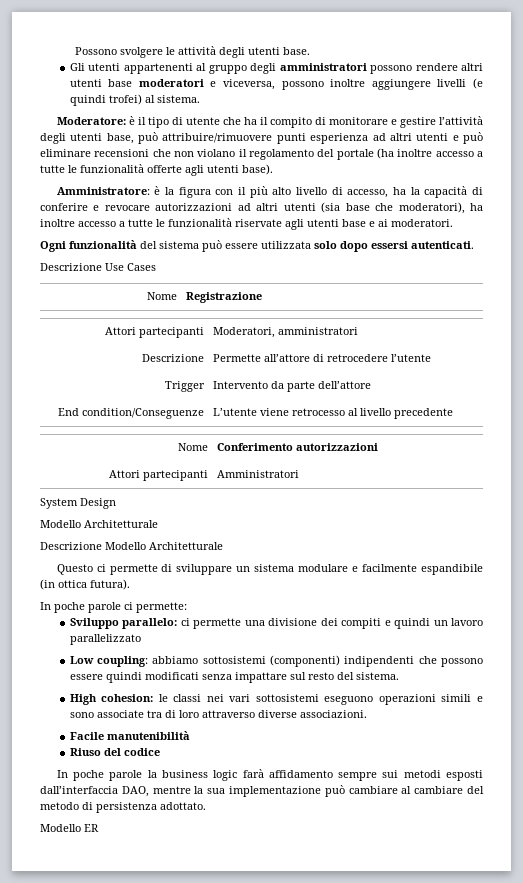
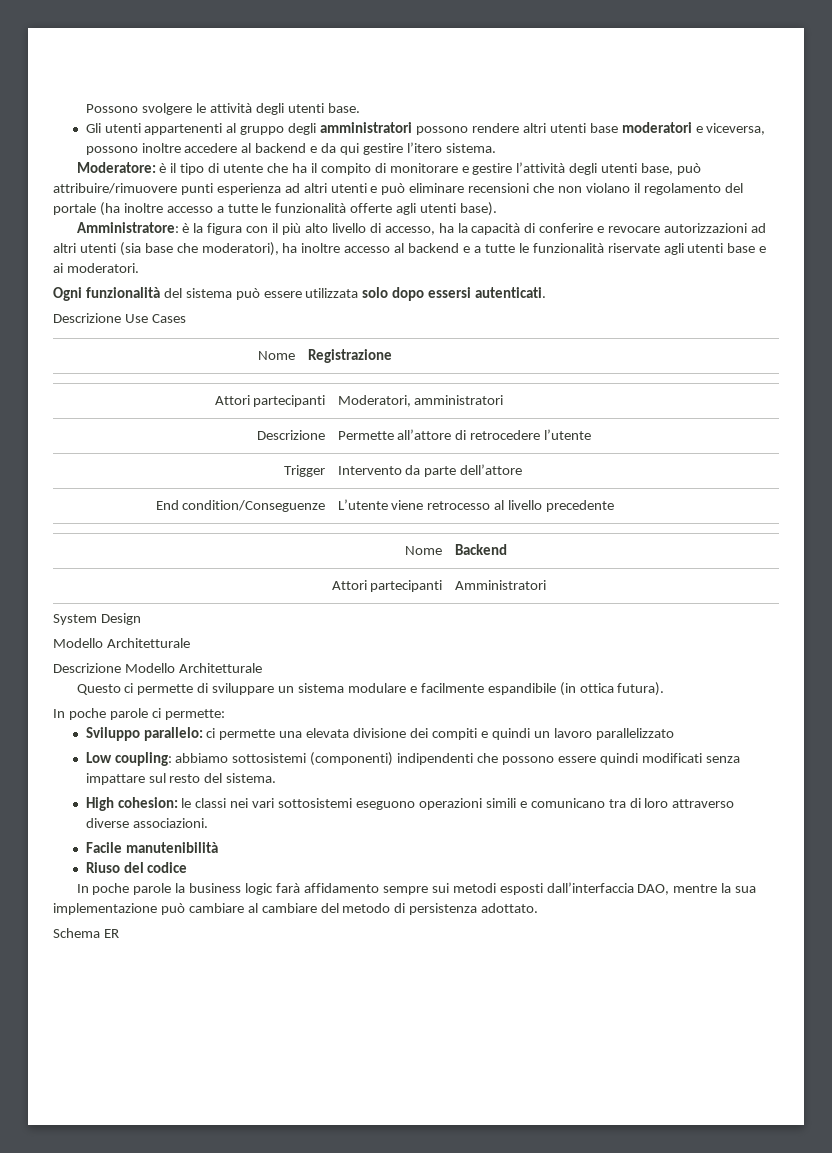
- Gli utenti appartenenti al gruppo degli amministratori possono rendere altri utenti base moderatori e viceversa, possono inoltre aggiungere livelli (e quindi trofei) al sistema.
+ Gli utenti appartenenti al gruppo degli amministratori possono rendere altri utenti base moderatori e viceversa, possono inoltre accedere al backend e da qui gestire l’itero sistema.
- Amministratore: è la figura con il più alto livello di accesso, ha la capacità di conferire e revocare autorizzazioni ad altri utenti (sia base che moderatori), ha inoltre accesso a tutte le funzionalità riservate agli utenti base e ai moderatori.
+ Amministratore: è la figura con il più alto livello di accesso, ha la capacità di conferire e revocare autorizzazioni ad altri utenti (sia base che moderatori), ha inoltre accesso al backend e a tutte le funzionalità riservate agli utenti base e ai moderatori.
- Nome | Conferimento autorizzazioni
+ Nome | Backend
- Sviluppo parallelo: ci permette una divisione dei compiti e quindi un lavoro parallelizzato
+ Sviluppo parallelo: ci permette una elevata divisione dei compiti e quindi un lavoro parallelizzato
- High cohesion: le classi nei vari sottosistemi eseguono operazioni simili e sono associate tra di loro attraverso diverse associazioni.
+ High cohesion: le classi nei vari sottosistemi eseguono operazioni simili e comunicano tra di loro attraverso diverse associazioni.
- Modello ER
+ Schema ER

